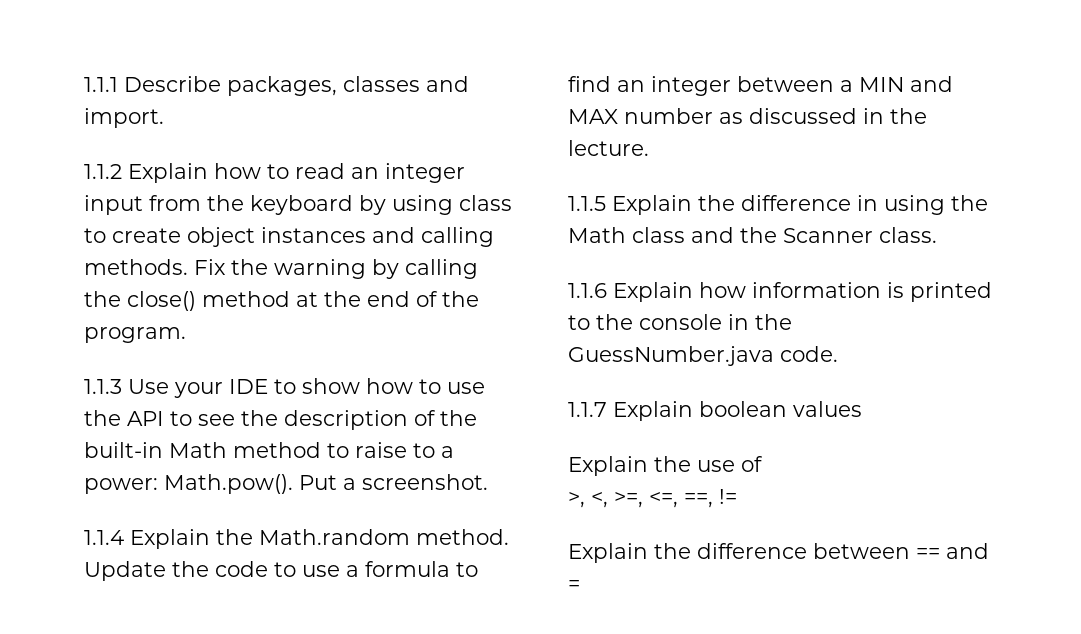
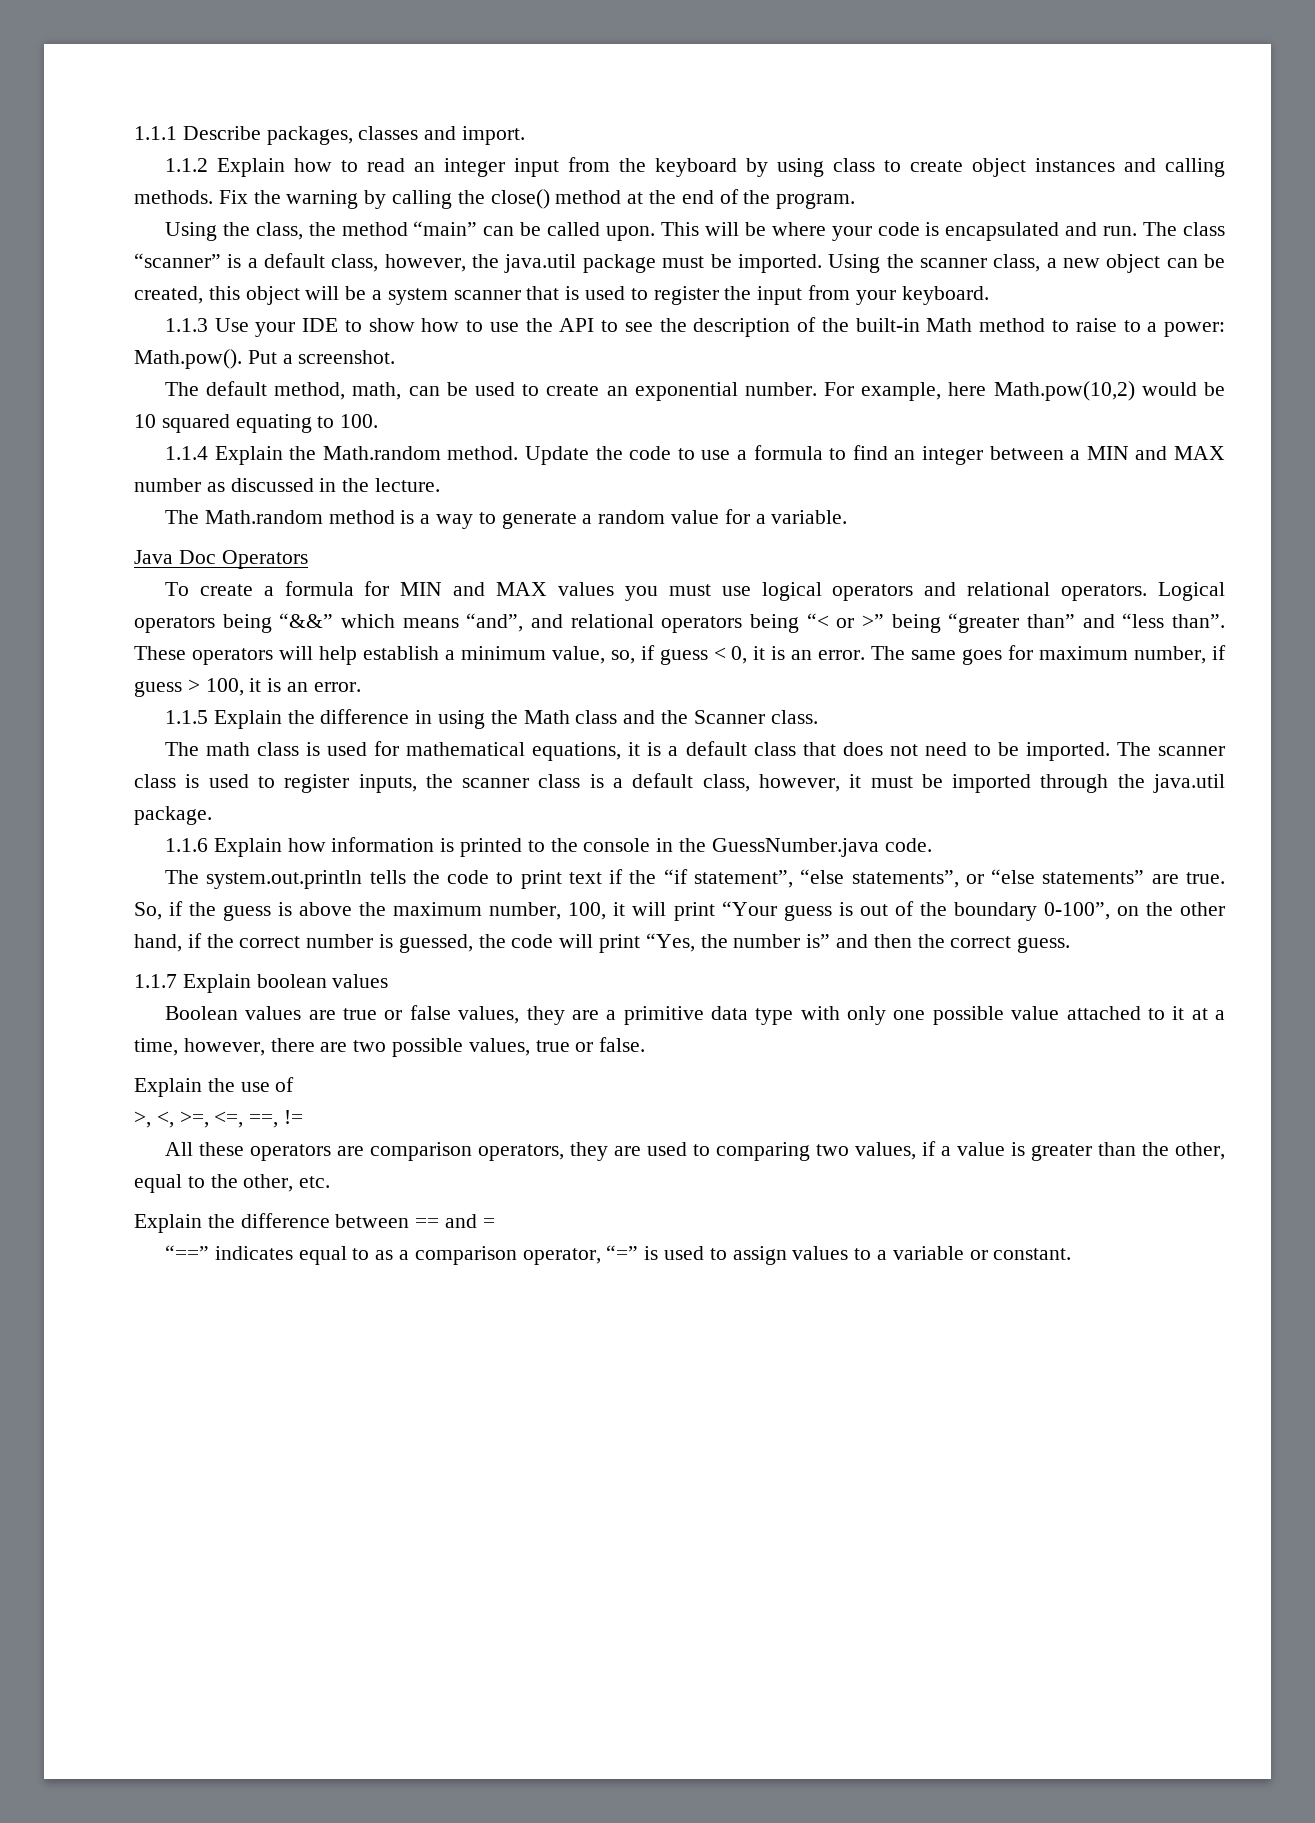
+ Using the class, the method “main” can be called upon. This will be where your code is encapsulated and run. The class “scanner” is a default class, however, the java.util package must be imported. Using the scanner class, a new object can be created, this object will be a system scanner that is used to register the input from your keyboard.
+ The default method, math, can be used to create an exponential number. For example, here Math.pow(10,2) would be 10 squared equating to 100.
+ The Math.random method is a way to generate a random value for a variable.
+ Java Doc Operators
+ To create a formula for MIN and MAX values you must use logical operators and relational operators. Logical operators being “&&” which means “and”, and relational operators being “< or >” being “greater than” and “less than”. These operators will help establish a minimum value, so, if guess < 0, it is an error. The same goes for maximum number, if guess > 100, it is an error.
+ The math class is used for mathematical equations, it is a default class that does not need to be imported. The scanner class is used to register inputs, the scanner class is a default class, however, it must be imported through the java.util package.
+ The system.out.println tells the code to print text if the “if statement”, “else statements”, or “else statements” are true. So, if the guess is above the maximum number, 100, it will print “Your guess is out of the boundary 0-100”, on the other hand, if the correct number is guessed, the code will print “Yes, the number is” and then the correct guess.
  1.1.7 Explain boolean values
+ Boolean values are true or false values, they are a primitive data type with only one possible value attached to it at a time, however, there are two possible values, true or false.
+ All these operators are comparison operators, they are used to comparing two values, if a value is greater than the other, equal to the other, etc.
+ “==” indicates equal to as a comparison operator, “=” is used to assign values to a variable or constant.

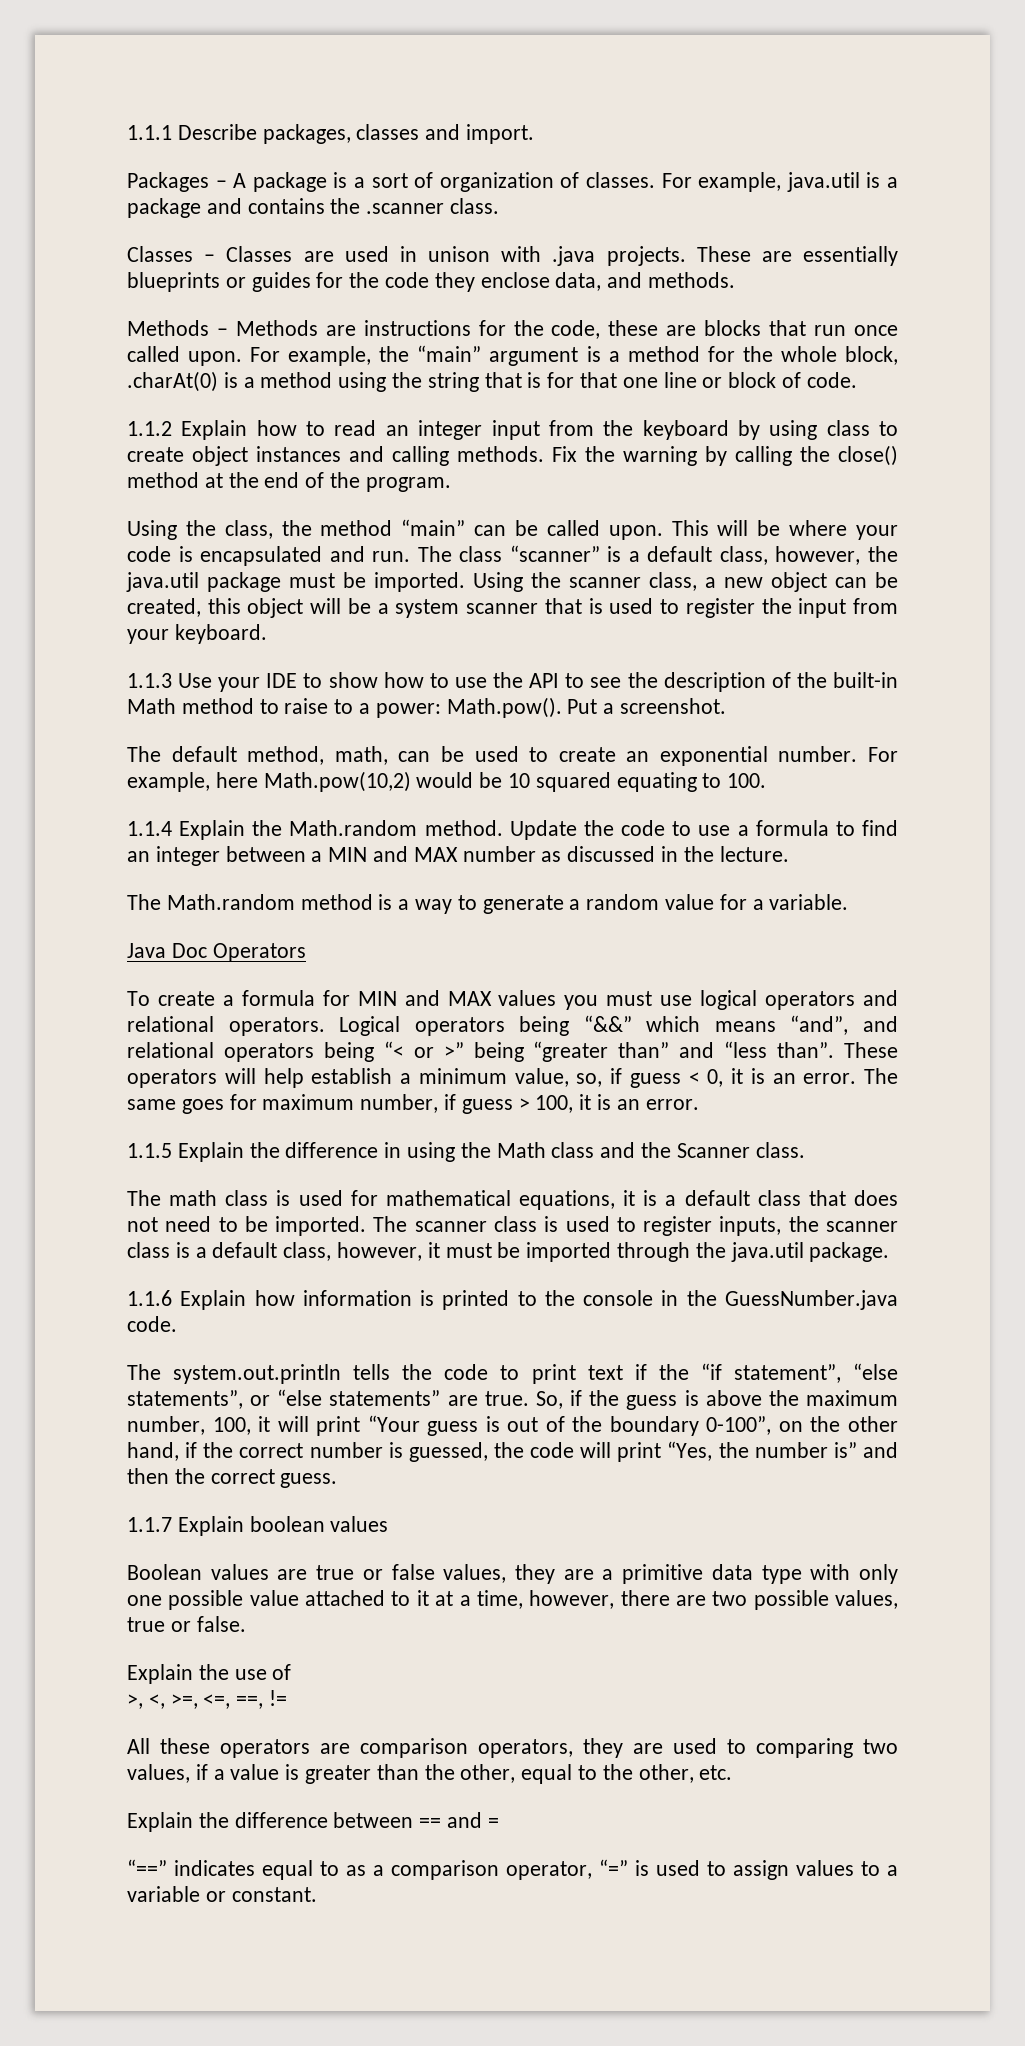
+ Packages – A package is a sort of organization of classes. For example, java.util is a package and contains the .scanner class.
+ Classes – Classes are used in unison with .java projects. These are essentially blueprints or guides for the code they enclose data, and methods.
+ Methods – Methods are instructions for the code, these are blocks that run once called upon. For example, the “main” argument is a method for the whole block, .charAt(0) is a method using the string that is for that one line or block of code.

